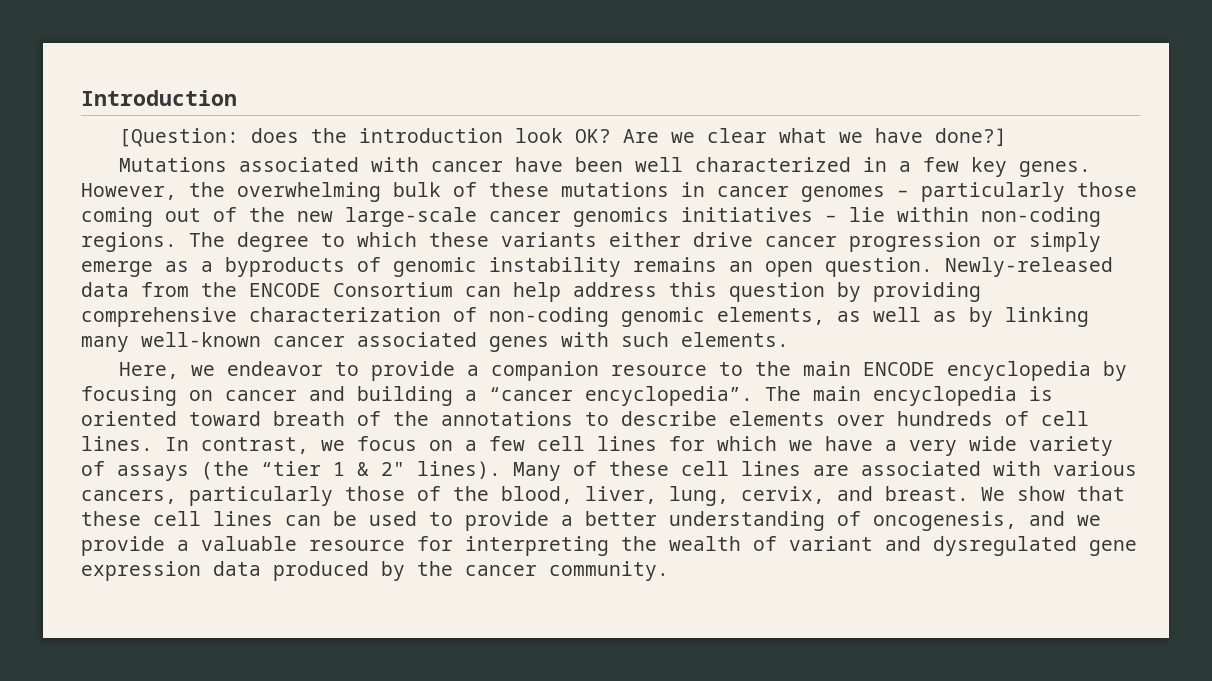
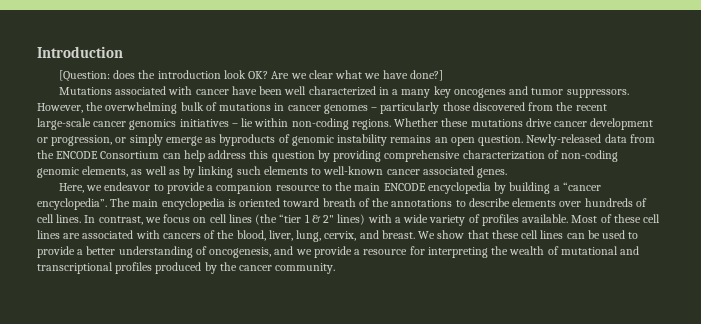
- Mutations associated with cancer have been well characterized in a few key genes.
+ Mutations associated with cancer have been well characterized in a many key oncogenes and tumor suppressors.
- However, the overwhelming bulk of these mutations in cancer genomes – particularly those coming out of the new large-scale cancer genomics initiatives – lie within non-coding regions.
+ However, the overwhelming bulk of mutations in cancer genomes – particularly those discovered from the recent large-scale cancer genomics initiatives – lie within non-coding regions.
- The degree to which these variants either drive cancer progression or simply emerge as a byproducts of genomic instability remains an open question.
+ Whether these mutations drive cancer development or progression, or simply emerge as byproducts of genomic instability remains an open question.
- Newly-released data from the ENCODE Consortium can help address this question by providing comprehensive characterization of non-coding genomic elements, as well as by linking many well-known cancer associated genes with such elements.
+ Newly-released data from the ENCODE Consortium can help address this question by providing comprehensive characterization of non-coding genomic elements, as well as by linking such elements to well-known cancer associated genes.
- Here, we endeavor to provide a companion resource to the main ENCODE encyclopedia by focusing on cancer and building a “cancer encyclopedia”.
+ Here, we endeavor to provide a companion resource to the main ENCODE encyclopedia by building a “cancer encyclopedia”.
- In contrast, we focus on a few cell lines for which we have a very wide variety of assays (the “tier 1 & 2" lines). Many of these cell lines are associated with various cancers, particularly those of the blood, liver, lung, cervix, and breast.
+ In contrast, we focus on cell lines (the “tier 1 & 2" lines) with a wide variety of profiles available. Most of these cell lines are associated with cancers of the blood, liver, lung, cervix, and breast.
- We show that these cell lines can be used to provide a better understanding of oncogenesis, and we provide a valuable resource for interpreting the wealth of variant and dysregulated gene expression data produced by the cancer community.
+ We show that these cell lines can be used to provide a better understanding of oncogenesis, and we provide a resource for interpreting the wealth of mutational and transcriptional profiles produced by the cancer community.

